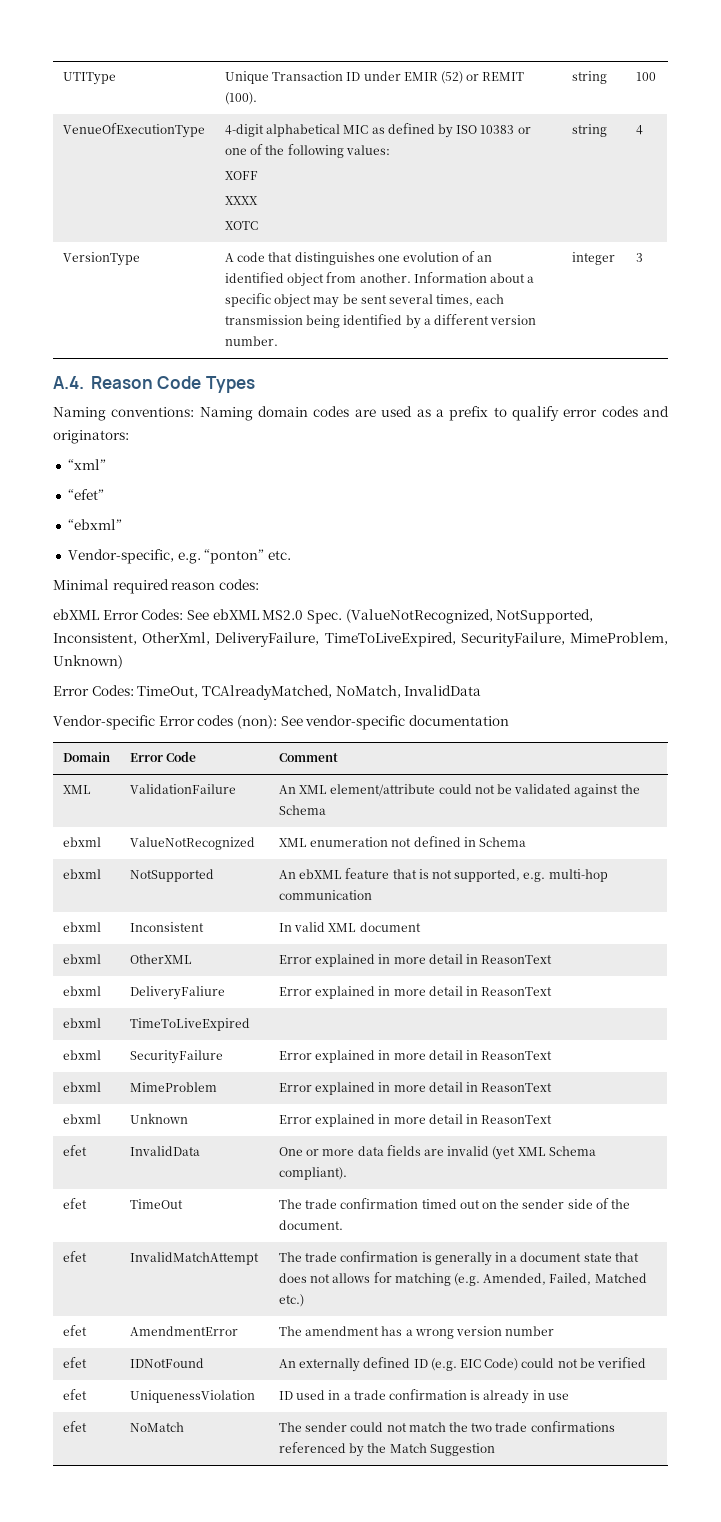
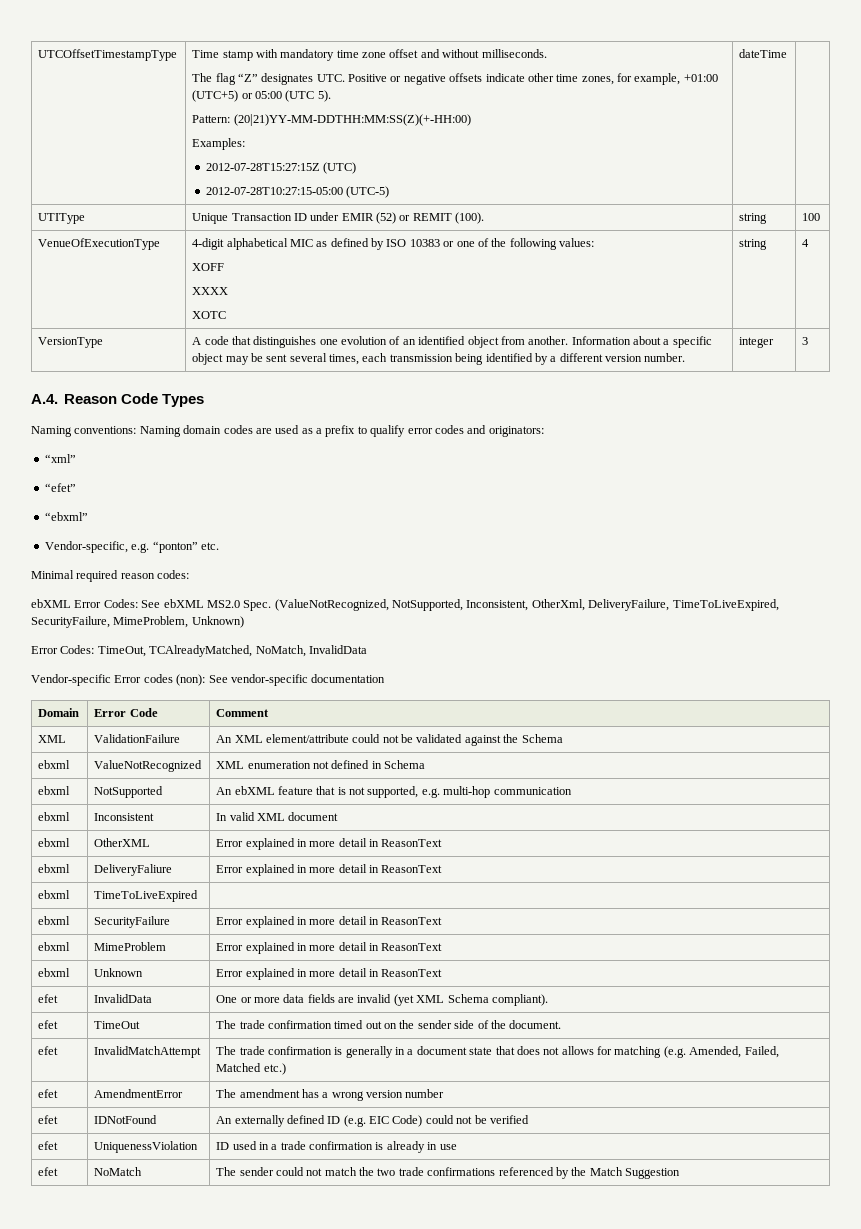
+ UTCOffsetTimestampType | Time stamp with mandatory time zone offset and without milliseconds.
+ The flag “Z” designates UTC. Positive or negative offsets indicate other time zones, for example, +01:00 (UTC+5) or 05:00 (UTC 5).
+ Pattern: (20|21)YY-MM-DDTHH:MM:SS(Z)(+-HH:00)
+ Examples:
+ 2012-07-28T15:27:15Z (UTC)
+ 2012-07-28T10:27:15-05:00 (UTC-5) | dateTime |

